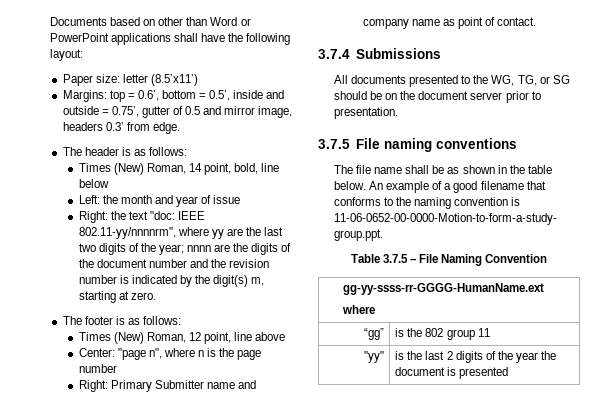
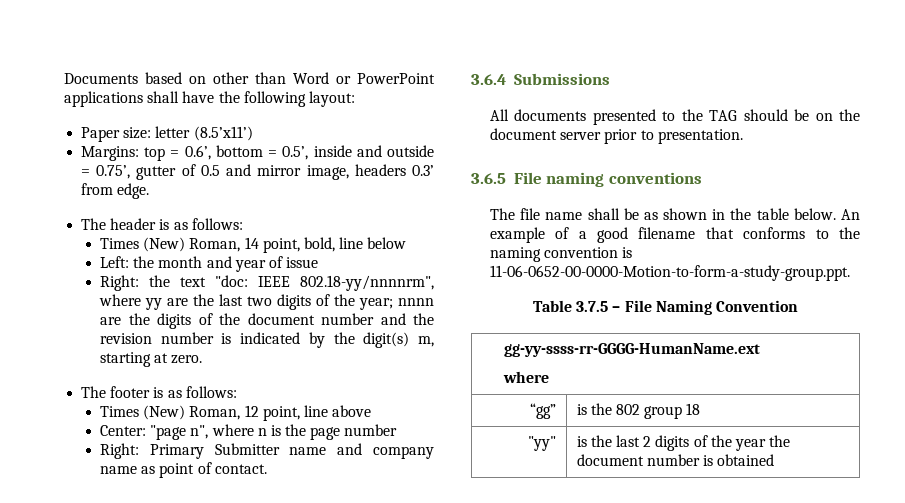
- Right: the text "doc: IEEE 802.11-yy/nnnnrm", where yy are the last two digits of the year; nnnn are the digits of the document number and the revision number is indicated by the digit(s) m, starting at zero.
+ Right: the text "doc: IEEE 802.18-yy/nnnnrm", where yy are the last two digits of the year; nnnn are the digits of the document number and the revision number is indicated by the digit(s) m, starting at zero.
- 3.7.4 Submissions
+ 3.6.4 Submissions
- All documents presented to the WG, TG, or SG should be on the document server prior to presentation.
+ All documents presented to the TAG should be on the document server prior to presentation.
- 3.7.5 File naming conventions
+ 3.6.5 File naming conventions
- “gg” | is the 802 group 11
+ “gg” | is the 802 group 18
- "yy" | is the last 2 digits of the year the document is presented
+ "yy" | is the last 2 digits of the year the document number is obtained

